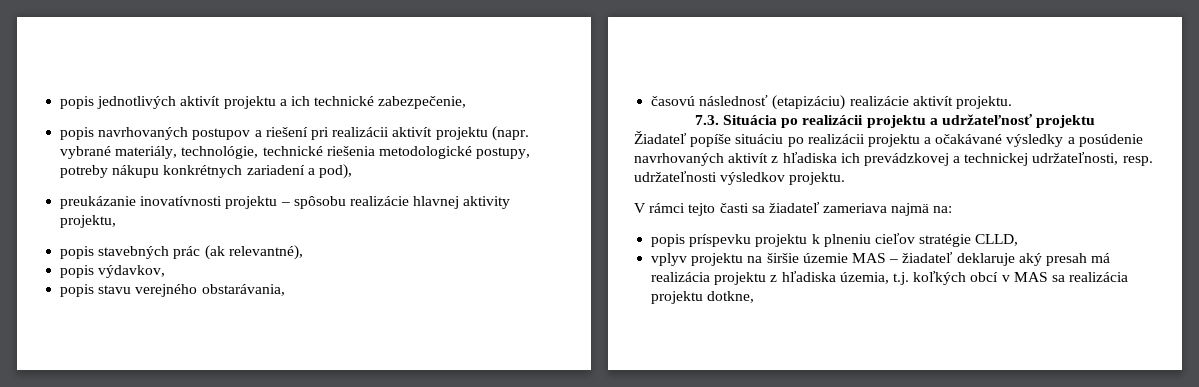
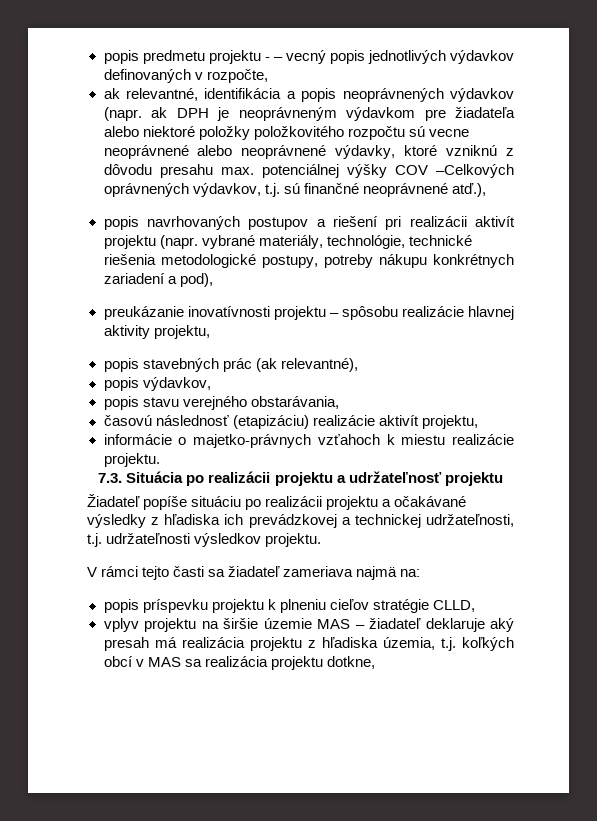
- popis jednotlivých aktivít projektu a ich technické zabezpečenie,
+ popis predmetu projektu - – vecný popis jednotlivých výdavkov definovaných v rozpočte,
+ ak relevantné, identifikácia a popis neoprávnených výdavkov (napr. ak DPH je neoprávneným výdavkom pre žiadateľa alebo niektoré položky položkovitého rozpočtu sú vecne neoprávnené alebo neoprávnené výdavky, ktoré vzniknú z dôvodu presahu max. potenciálnej výšky COV –Celkových oprávnených výdavkov, t.j. sú finančné neoprávnené atď.),
- časovú následnosť (etapizáciu) realizácie aktivít projektu.
+ časovú následnosť (etapizáciu) realizácie aktivít projektu,
+ informácie o majetko-právnych vzťahoch k miestu realizácie projektu.
- Žiadateľ popíše situáciu po realizácii projektu a očakávané výsledky a posúdenie navrhovaných aktivít z hľadiska ich prevádzkovej a technickej udržateľnosti, resp. udržateľnosti výsledkov projektu.
+ Žiadateľ popíše situáciu po realizácii projektu a očakávané výsledky z hľadiska ich prevádzkovej a technickej udržateľnosti, t.j. udržateľnosti výsledkov projektu.

